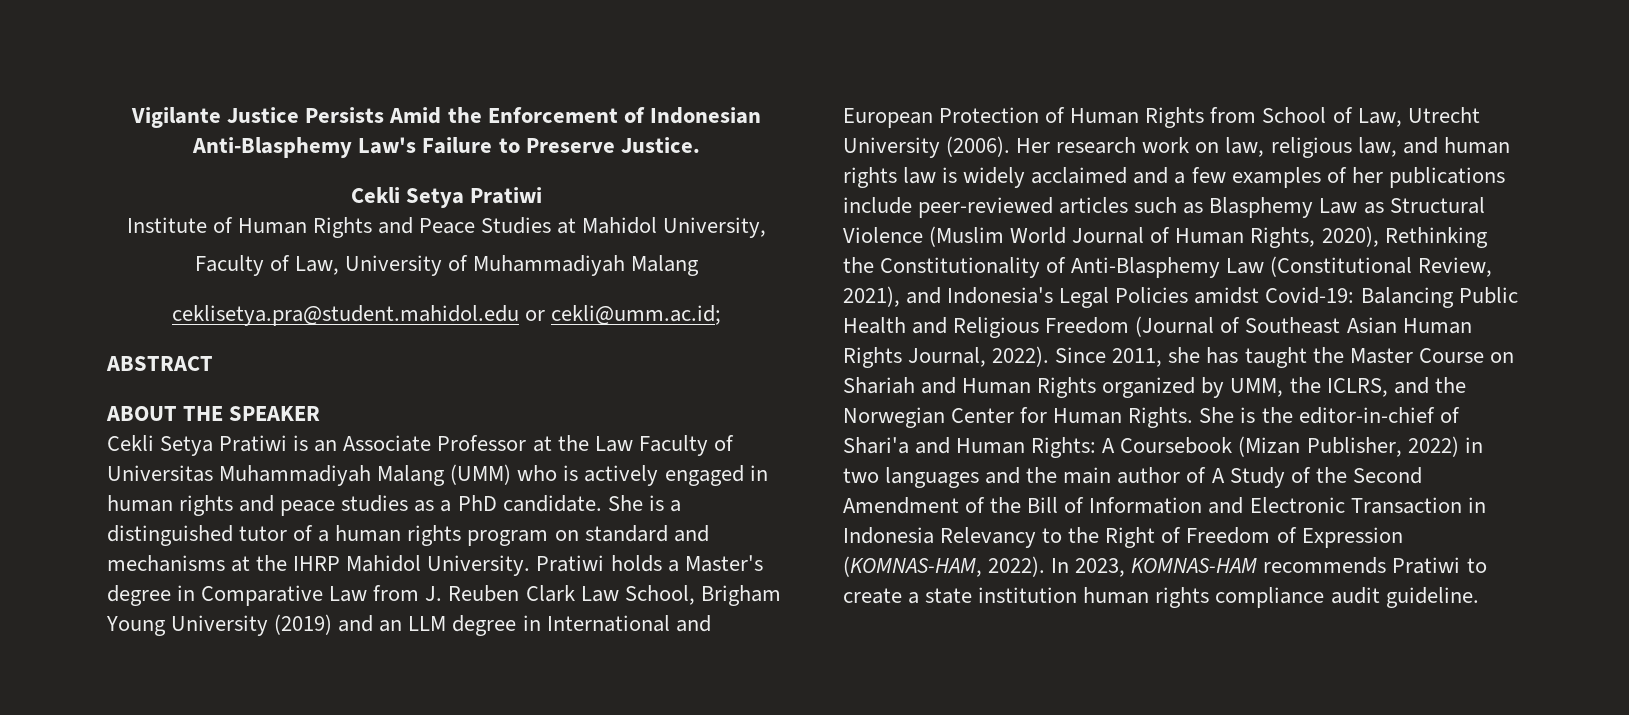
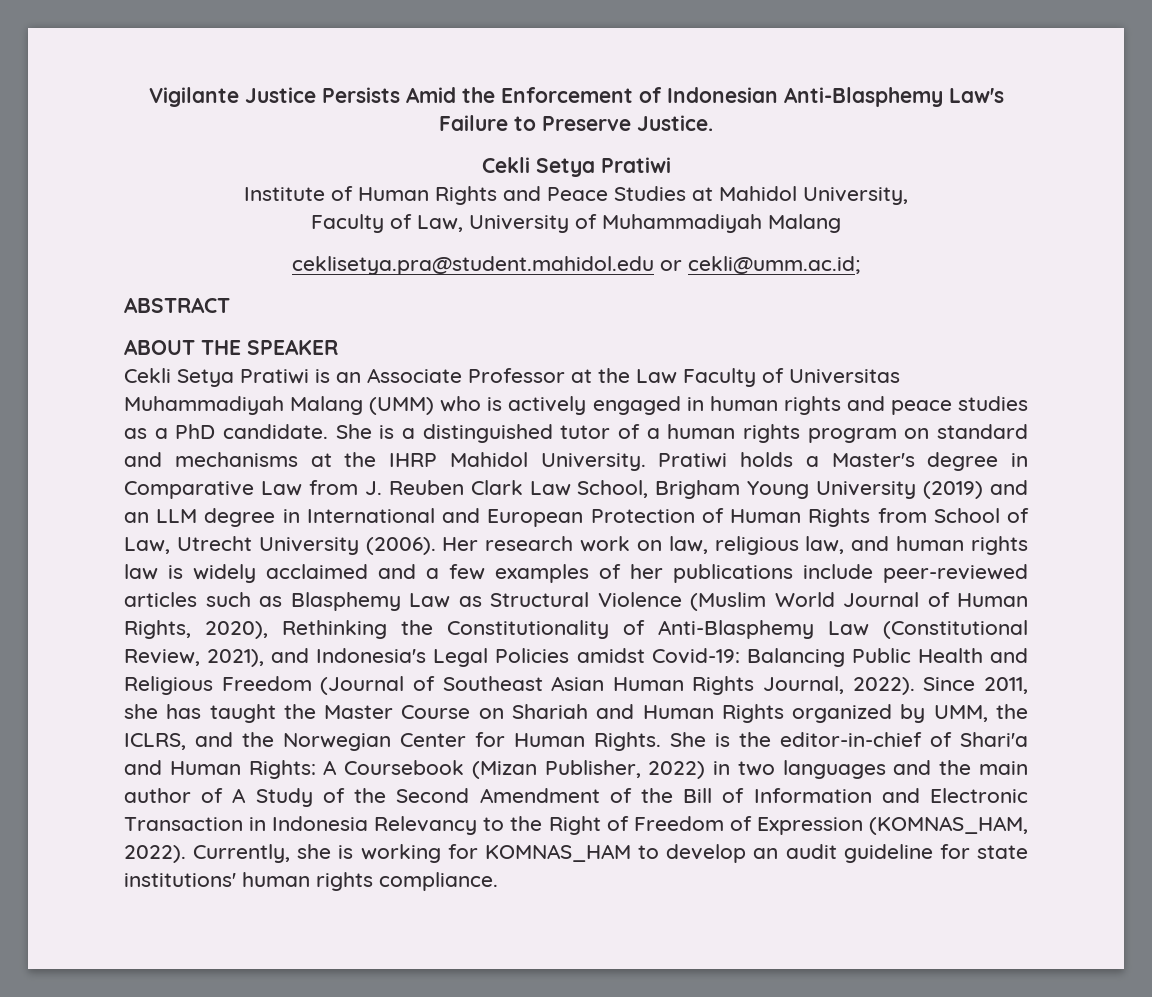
- She is the editor-in-chief of Shari'a and Human Rights: A Coursebook (Mizan Publisher, 2022) in two languages and the main author of A Study of the Second Amendment of the Bill of Information and Electronic Transaction in Indonesia Relevancy to the Right of Freedom of Expression (KOMNAS-HAM, 2022). In 2023, KOMNAS-HAM recommends Pratiwi to create a state institution human rights compliance audit guideline.
+ She is the editor-in-chief of Shari'a and Human Rights: A Coursebook (Mizan Publisher, 2022) in two languages and the main author of A Study of the Second Amendment of the Bill of Information and Electronic Transaction in Indonesia Relevancy to the Right of Freedom of Expression (KOMNAS_HAM, 2022). Currently, she is working for KOMNAS_HAM to develop an audit guideline for state institutions' human rights compliance.

